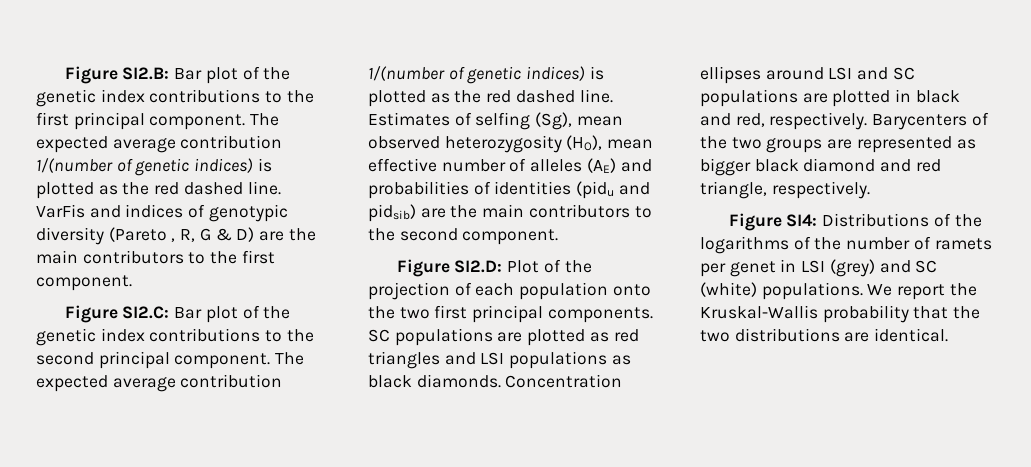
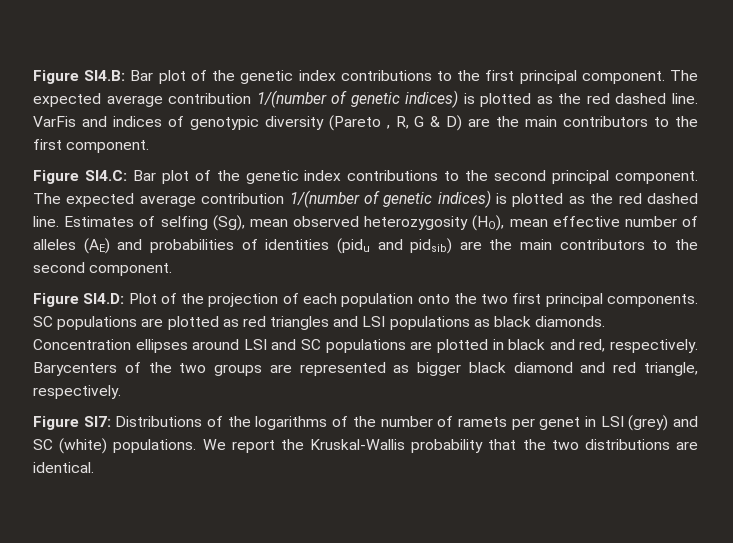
- Figure SI2.B: Bar plot of the genetic index contributions to the first principal component.
+ Figure SI4.B: Bar plot of the genetic index contributions to the first principal component.
- Figure SI2.C: Bar plot of the genetic index contributions to the second principal component.
+ Figure SI4.C: Bar plot of the genetic index contributions to the second principal component.
- Figure SI2.D: Plot of the projection of each population onto the two first principal components.
+ Figure SI4.D: Plot of the projection of each population onto the two first principal components.
- Figure SI4: Distributions of the logarithms of the number of ramets per genet in LSI (grey) and SC (white) populations.
+ Figure SI7: Distributions of the logarithms of the number of ramets per genet in LSI (grey) and SC (white) populations.

